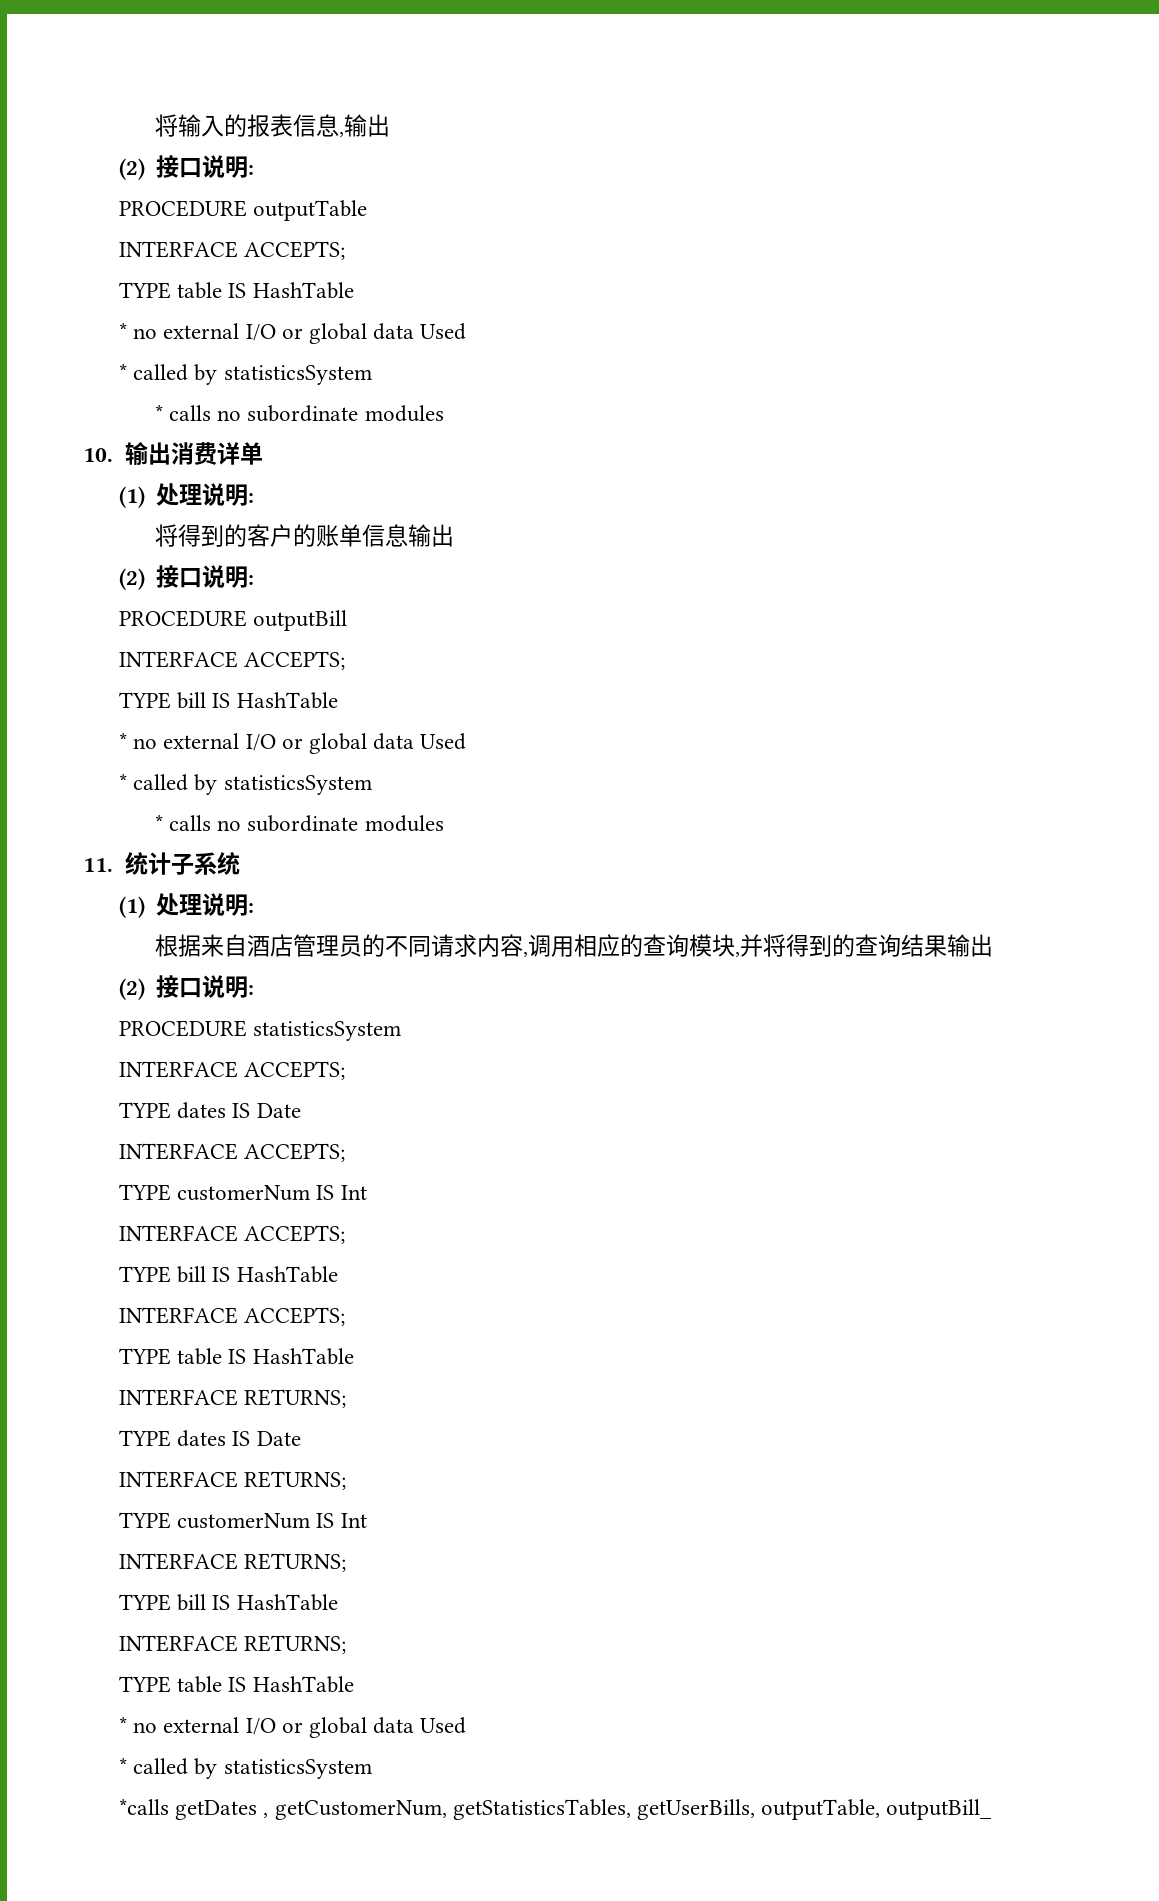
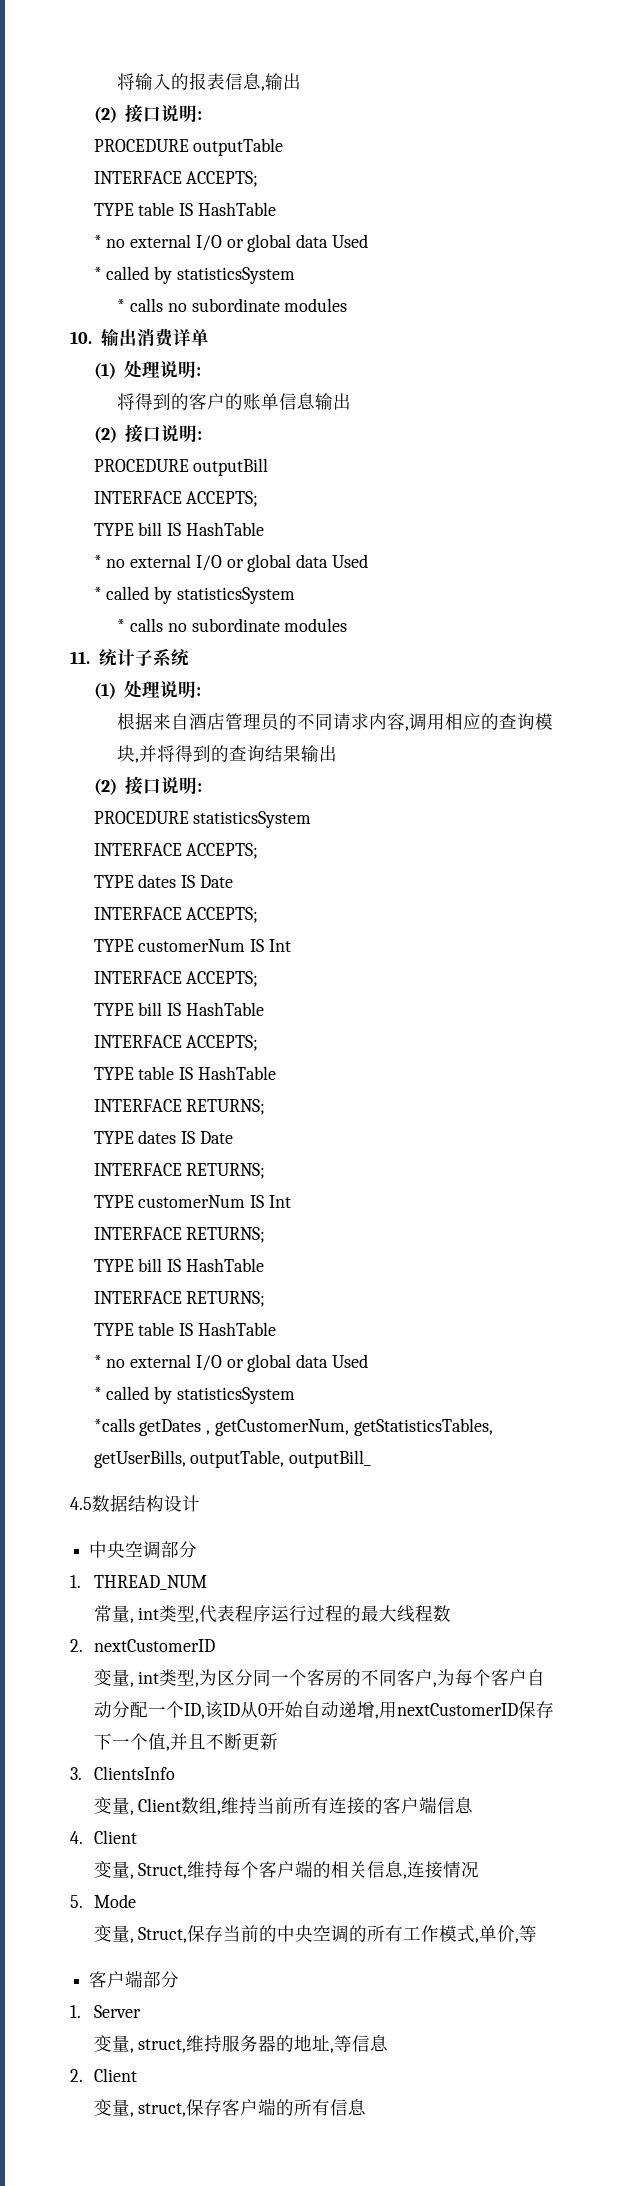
+ 4.5数据结构设计
+ 中央空调部分
+ 1. THREAD_NUM
+ 常量, int类型,代表程序运行过程的最大线程数
+ 2. nextCustomerID
+ 变量, int类型,为区分同一个客房的不同客户,为每个客户自动分配一个ID,该ID从0开始自动递增,用nextCustomerID保存下一个值,并且不断更新
+ 3. ClientsInfo
+ 变量, Client数组,维持当前所有连接的客户端信息
+ 4. Client
+ 变量, Struct,维持每个客户端的相关信息,连接情况
+ 5. Mode
+ 变量, Struct,保存当前的中央空调的所有工作模式,单价,等
+ 客户端部分
+ 1. Server
+ 变量, struct,维持服务器的地址,等信息
+ 2. Client
+ 变量, struct,保存客户端的所有信息

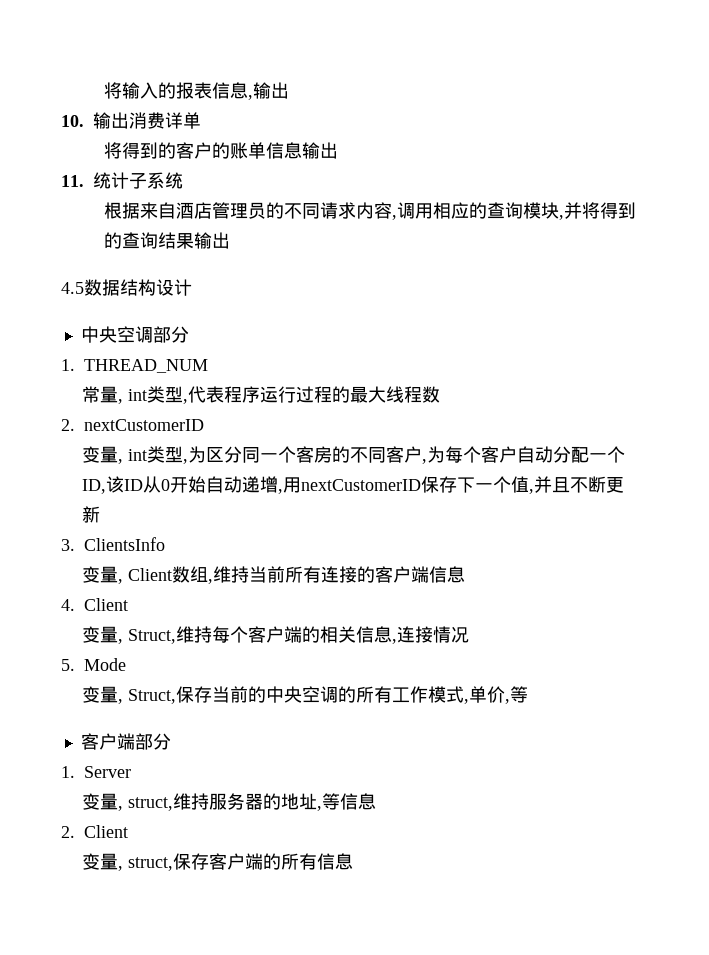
  将输入的报表信息,输出
- (2)接口说明:
- PROCEDURE outputTable
- INTERFACE ACCEPTS;
- TYPE table IS HashTable
- * no external I/O or global data Used
- * called by statisticsSystem
- * calls no subordinate modules
  10.输出消费详单
- (1)处理说明:
  将得到的客户的账单信息输出
- (2)接口说明:
- PROCEDURE outputBill
- INTERFACE ACCEPTS;
- TYPE bill IS HashTable
- * no external I/O or global data Used
- * called by statisticsSystem
- * calls no subordinate modules
  11.统计子系统
- (1)处理说明:
  根据来自酒店管理员的不同请求内容,调用相应的查询模块,并将得到的查询结果输出
- (2)接口说明:
- PROCEDURE statisticsSystem
- INTERFACE ACCEPTS;
- TYPE dates IS Date
- INTERFACE ACCEPTS;
- TYPE customerNum IS Int
- INTERFACE ACCEPTS;
- TYPE bill IS HashTable
- INTERFACE ACCEPTS;
- TYPE table IS HashTable
- INTERFACE RETURNS;
- TYPE dates IS Date
- INTERFACE RETURNS;
- TYPE customerNum IS Int
- INTERFACE RETURNS;
- TYPE bill IS HashTable
- INTERFACE RETURNS;
- TYPE table IS HashTable
- * no external I/O or global data Used
- * called by statisticsSystem
- *calls getDates , getCustomerNum, getStatisticsTables, getUserBills, outputTable, outputBill_

